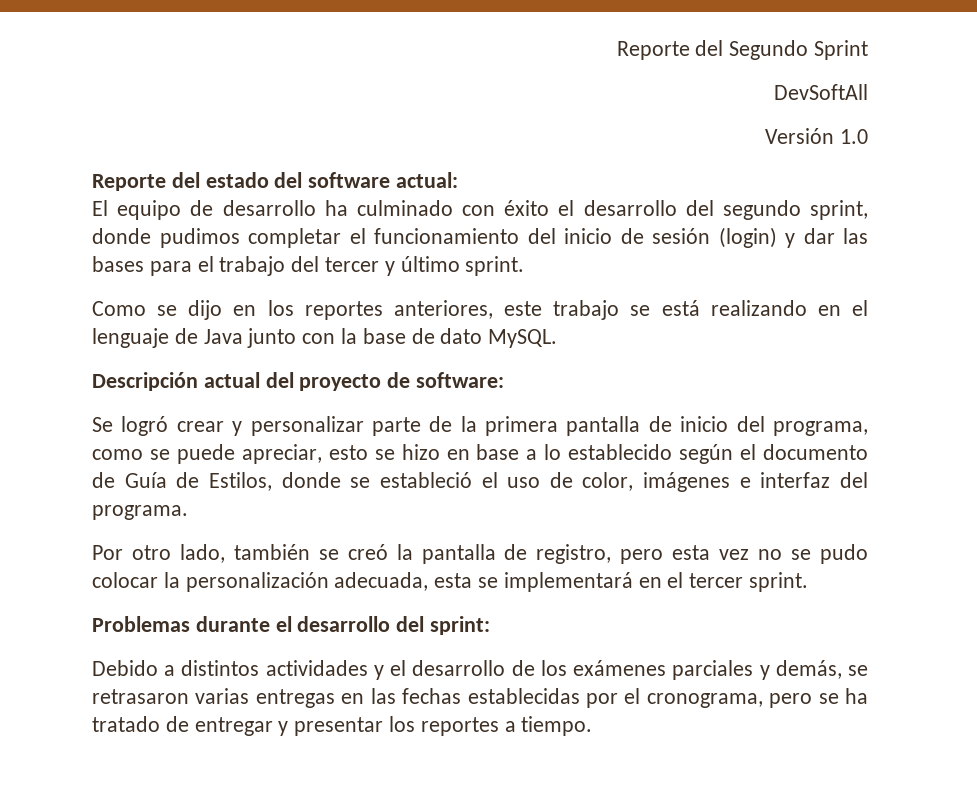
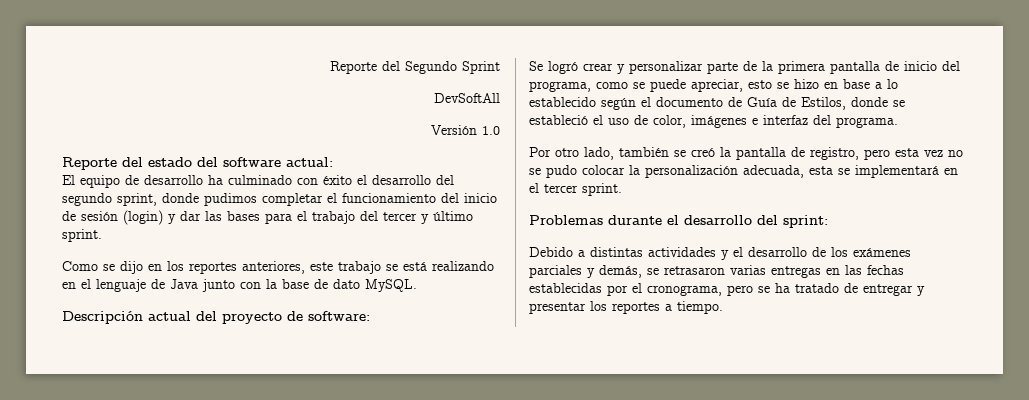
- Debido a distintos actividades y el desarrollo de los exámenes parciales y demás, se retrasaron varias entregas en las fechas establecidas por el cronograma, pero se ha tratado de entregar y presentar los reportes a tiempo.
+ Debido a distintas actividades y el desarrollo de los exámenes parciales y demás, se retrasaron varias entregas en las fechas establecidas por el cronograma, pero se ha tratado de entregar y presentar los reportes a tiempo.

